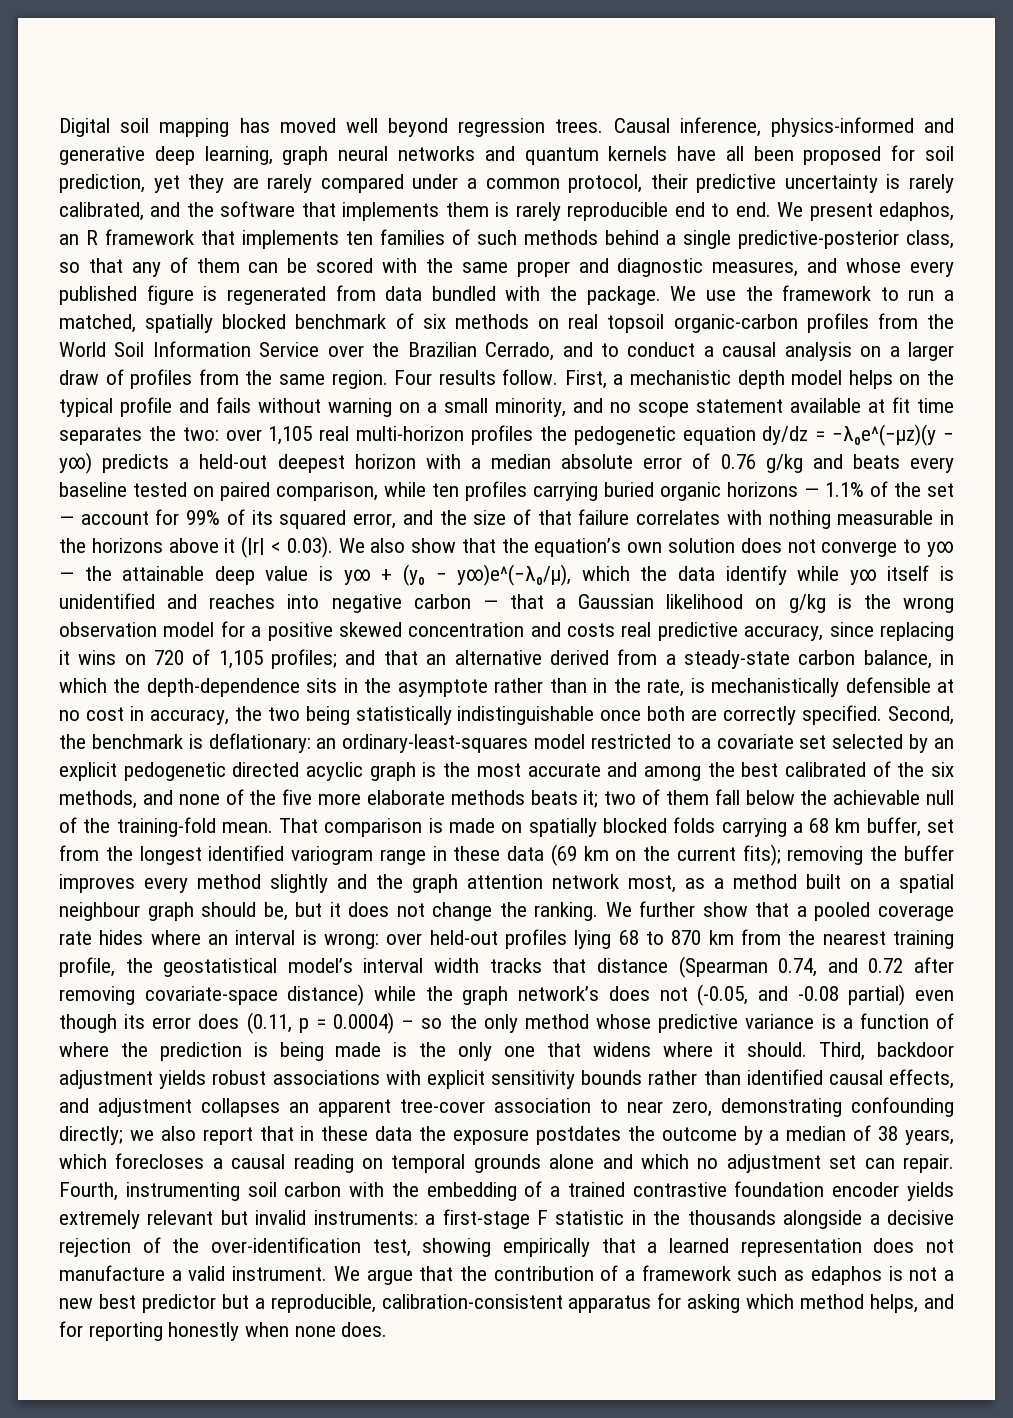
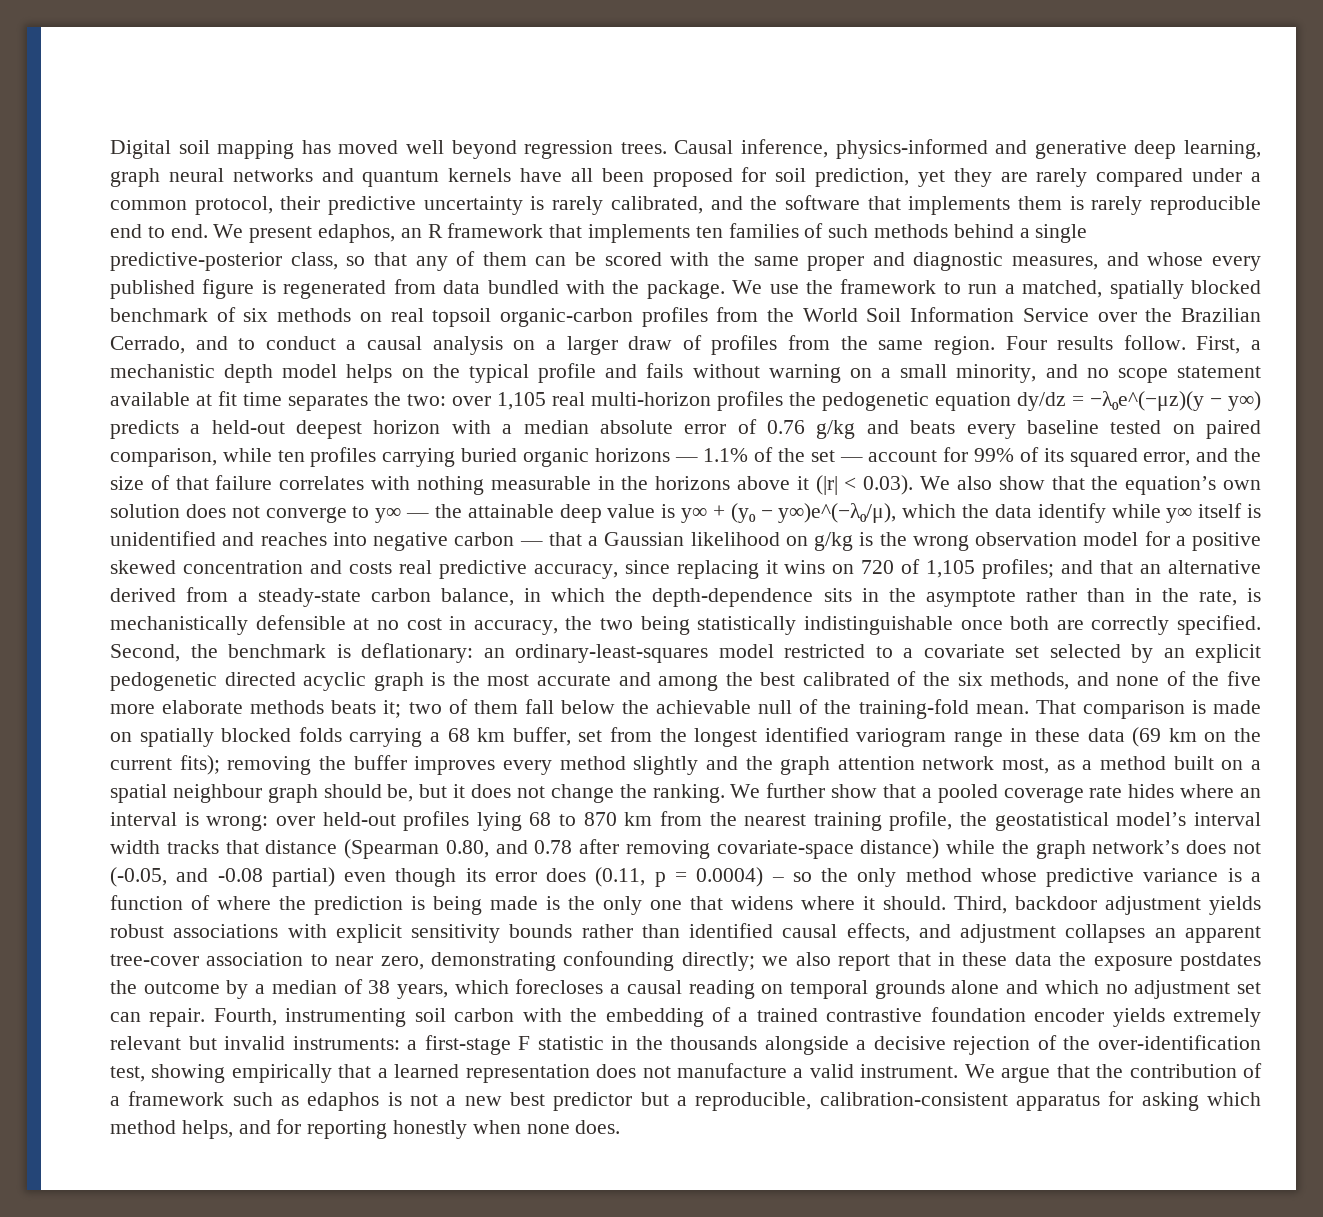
- over held-out profiles lying 68 to 870 km from the nearest training profile, the geostatistical model’s interval width tracks that distance (Spearman 0.74, and 0.72 after removing covariate-space distance) while the graph network’s does not (-0.05, and -0.08 partial) even though its error does (0.11, p = 0.0004) – so the only method whose predictive variance is a function of where the prediction is being made is the only one that widens where it should.
+ over held-out profiles lying 68 to 870 km from the nearest training profile, the geostatistical model’s interval width tracks that distance (Spearman 0.80, and 0.78 after removing covariate-space distance) while the graph network’s does not (-0.05, and -0.08 partial) even though its error does (0.11, p = 0.0004) – so the only method whose predictive variance is a function of where the prediction is being made is the only one that widens where it should.

